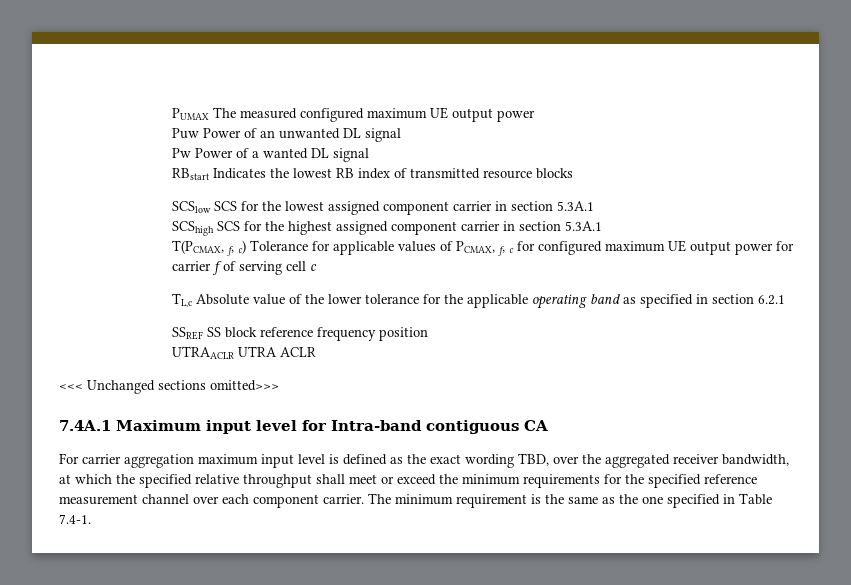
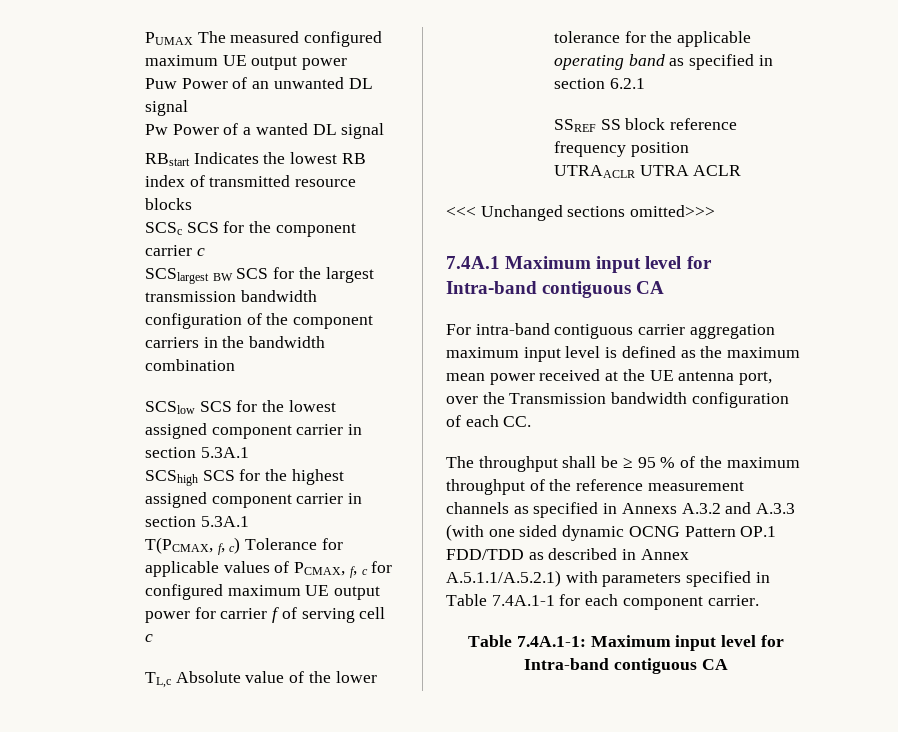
+ SCSc SCS for the component carrier c
+ SCSlargest BW SCS for the largest transmission bandwidth configuration of the component carriers in the bandwidth combination
- For carrier aggregation maximum input level is defined as the exact wording TBD, over the aggregated receiver bandwidth, at which the specified relative throughput shall meet or exceed the minimum requirements for the specified reference measurement channel over each component carrier. The minimum requirement is the same as the one specified in Table 7.4-1.
+ For intra-band contiguous carrier aggregation maximum input level is defined as the maximum mean power received at the UE antenna port, over the Transmission bandwidth configuration of each CC.
+ The throughput shall be ≥ 95 % of the maximum throughput of the reference measurement channels as specified in Annexs A.3.2 and A.3.3 (with one sided dynamic OCNG Pattern OP.1 FDD/TDD as described in Annex A.5.1.1/A.5.2.1) with parameters specified in Table 7.4A.1-1 for each component carrier.
+ Table 7.4A.1-1: Maximum input level for Intra-band contiguous CA

